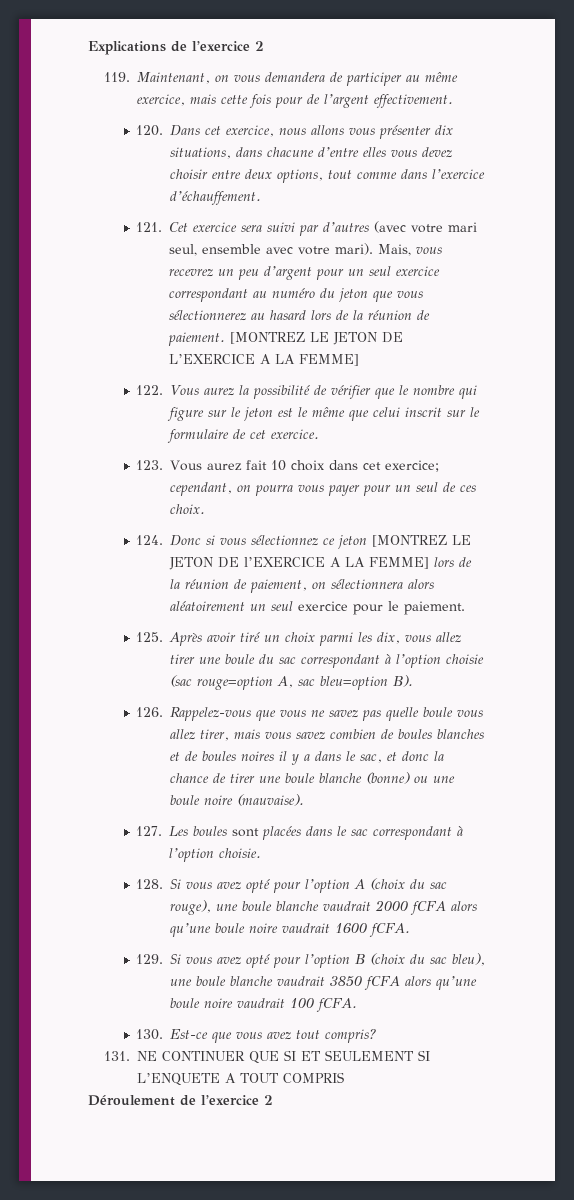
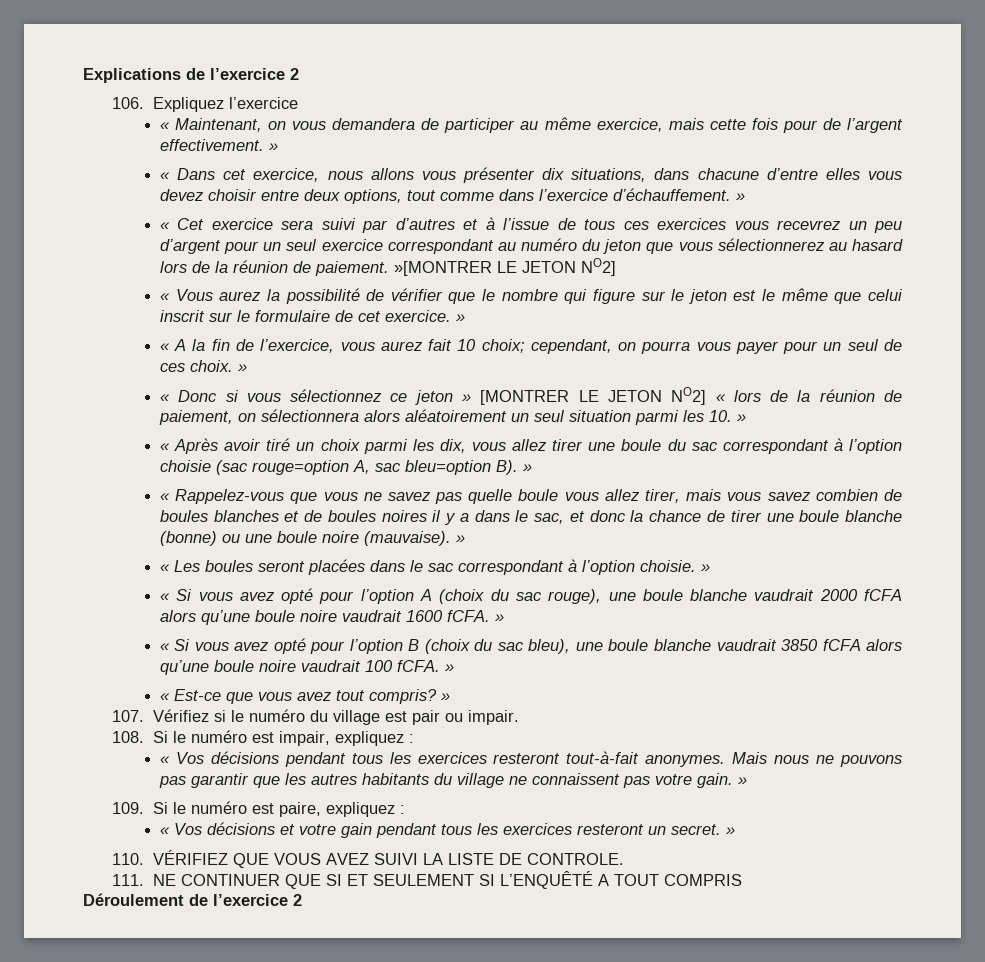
- 119. Maintenant, on vous demandera de participer au même exercice, mais cette fois pour de l’argent effectivement.
- 120. Dans cet exercice, nous allons vous présenter dix situations, dans chacune d’entre elles vous devez choisir entre deux options, tout comme dans l’exercice d’échauffement.
- 121. Cet exercice sera suivi par d’autres (avec votre mari seul, ensemble avec votre mari). Mais, vous recevrez un peu d’argent pour un seul exercice correspondant au numéro du jeton que vous sélectionnerez au hasard lors de la réunion de paiement. [MONTREZ LE JETON DE L’EXERCICE A LA FEMME]
- 122. Vous aurez la possibilité de vérifier que le nombre qui figure sur le jeton est le même que celui inscrit sur le formulaire de cet exercice.
- 123. Vous aurez fait 10 choix dans cet exercice;
+ 106. Expliquez l’exercice
+ « Maintenant, on vous demandera de participer au même exercice, mais cette fois pour de l’argent effectivement. »
+ « Dans cet exercice, nous allons vous présenter dix situations, dans chacune d’entre elles vous devez choisir entre deux options, tout comme dans l’exercice d’échauffement. »
+ « Cet exercice sera suivi par d’autres et à l’issue de tous ces exercices vous recevrez un peu d’argent pour un seul exercice correspondant au numéro du jeton que vous sélectionnerez au hasard lors de la réunion de paiement. »[MONTRER LE JETON NO2]
+ « Vous aurez la possibilité de vérifier que le nombre qui figure sur le jeton est le même que celui inscrit sur le formulaire de cet exercice. »
+ « A la fin de l’exercice, vous aurez fait 10 choix;
- cependant, on pourra vous payer pour un seul de ces choix.
- 124. Donc si vous sélectionnez ce jeton [MONTREZ LE JETON DE l’EXERCICE A LA FEMME] lors de la réunion de paiement, on sélectionnera alors aléatoirement un seul exercice pour le paiement.
- 125. Après avoir tiré un choix parmi les dix, vous allez tirer une boule du sac correspondant à l’option choisie (sac rouge=option A, sac bleu=option B).
- 126. Rappelez-vous que vous ne savez pas quelle boule vous allez tirer, mais vous savez combien de boules blanches et de boules noires il y a dans le sac, et donc la chance de tirer une boule blanche (bonne) ou une boule noire (mauvaise).
- 127. Les boules sont placées dans le sac correspondant à l’option choisie.
- 128. Si vous avez opté pour l’option A (choix du sac rouge), une boule blanche vaudrait 2000 fCFA alors qu’une boule noire vaudrait 1600 fCFA.
- 129. Si vous avez opté pour l’option B (choix du sac bleu), une boule blanche vaudrait 3850 fCFA alors qu’une boule noire vaudrait 100 fCFA.
- 130. Est-ce que vous avez tout compris?
- 131. NE CONTINUER QUE SI ET SEULEMENT SI L’ENQUETE A TOUT COMPRIS
+ cependant, on pourra vous payer pour un seul de ces choix. »
+ « Donc si vous sélectionnez ce jeton » [MONTRER LE JETON NO2] « lors de la réunion de paiement, on sélectionnera alors aléatoirement un seul situation parmi les 10. »
+ « Après avoir tiré un choix parmi les dix, vous allez tirer une boule du sac correspondant à l’option choisie (sac rouge=option A, sac bleu=option B). »
+ « Rappelez-vous que vous ne savez pas quelle boule vous allez tirer, mais vous savez combien de boules blanches et de boules noires il y a dans le sac, et donc la chance de tirer une boule blanche (bonne) ou une boule noire (mauvaise). »
+ « Les boules seront placées dans le sac correspondant à l’option choisie. »
+ « Si vous avez opté pour l’option A (choix du sac rouge), une boule blanche vaudrait 2000 fCFA alors qu’une boule noire vaudrait 1600 fCFA. »
+ « Si vous avez opté pour l’option B (choix du sac bleu), une boule blanche vaudrait 3850 fCFA alors qu’une boule noire vaudrait 100 fCFA. »
+ « Est-ce que vous avez tout compris? »
+ 107. Vérifiez si le numéro du village est pair ou impair.
+ 108. Si le numéro est impair, expliquez :
+ « Vos décisions pendant tous les exercices resteront tout-à-fait anonymes. Mais nous ne pouvons pas garantir que les autres habitants du village ne connaissent pas votre gain. »
+ 109. Si le numéro est paire, expliquez :
+ « Vos décisions et votre gain pendant tous les exercices resteront un secret. »
+ 110. VÉRIFIEZ QUE VOUS AVEZ SUIVI LA LISTE DE CONTROLE.
+ 111. NE CONTINUER QUE SI ET SEULEMENT SI L’ENQUÊTÉ A TOUT COMPRIS

